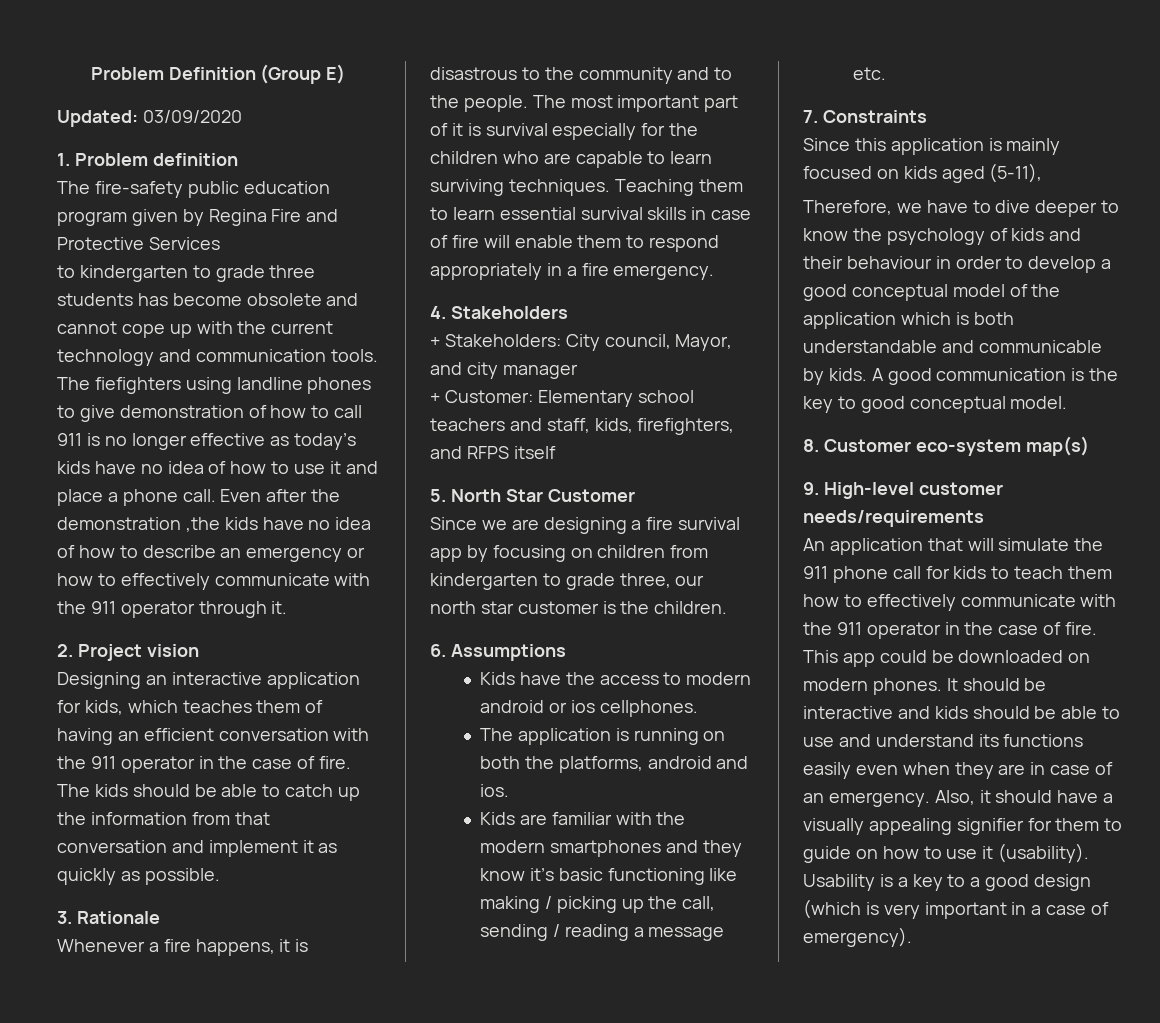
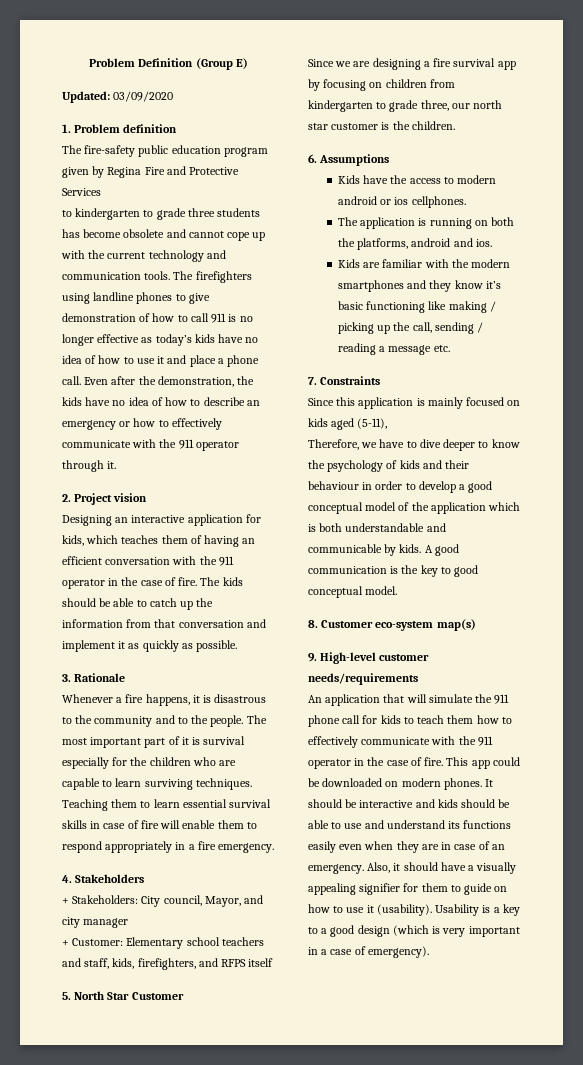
- The fiefighters using landline phones to give demonstration of how to call 911 is no longer effective as today’s kids have no idea of how to use it and place a phone call.
+ The firefighters using landline phones to give demonstration of how to call 911 is no longer effective as today’s kids have no idea of how to use it and place a phone call.
- Even after the demonstration ,the kids have no idea of how to describe an emergency or how to effectively communicate with the 911 operator through it.
+ Even after the demonstration, the kids have no idea of how to describe an emergency or how to effectively communicate with the 911 operator through it.

